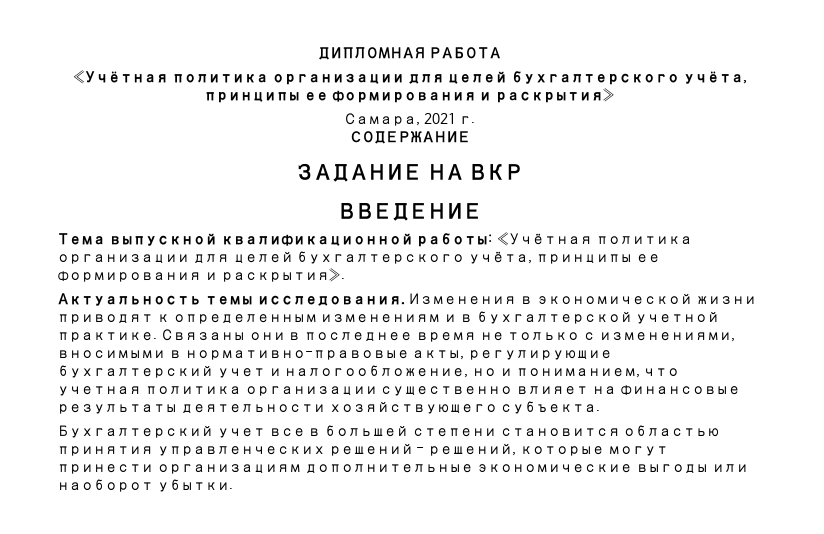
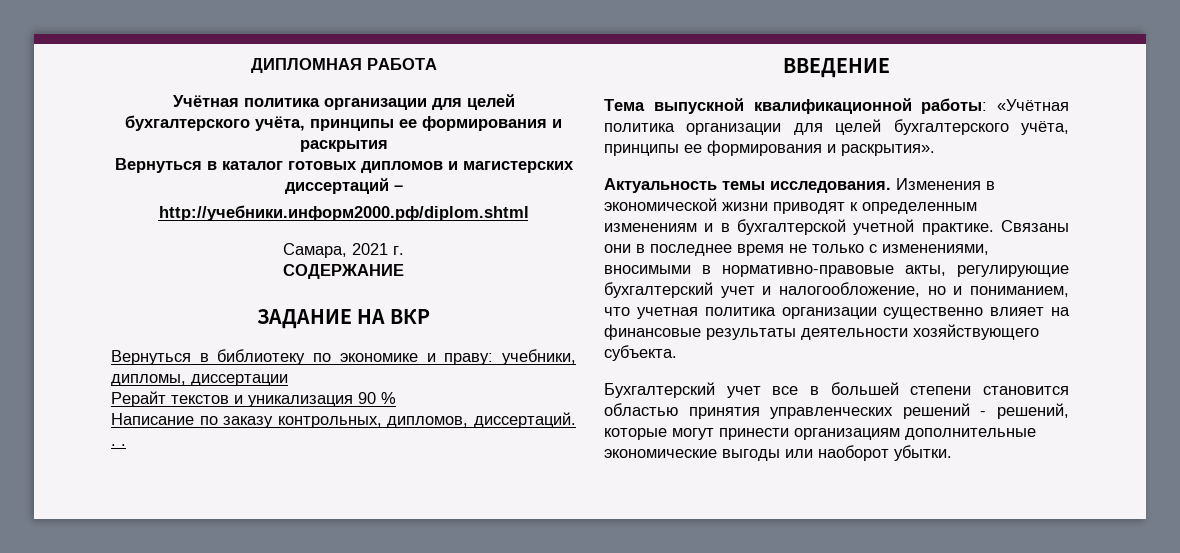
- «Учётная политика организации для целей бухгалтерского учёта, принципы ее формирования и раскрытия»
+ Учётная политика организации для целей бухгалтерского учёта, принципы ее формирования и раскрытия
+ Вернуться в каталог готовых дипломов и магистерских диссертаций –
+ http://учебники.информ2000.рф/diplom.shtml
+ Вернуться в библиотеку по экономике и праву: учебники, дипломы, диссертации
+ Рерайт текстов и уникализация 90 %
+ Написание по заказу контрольных, дипломов, диссертаций. . .

